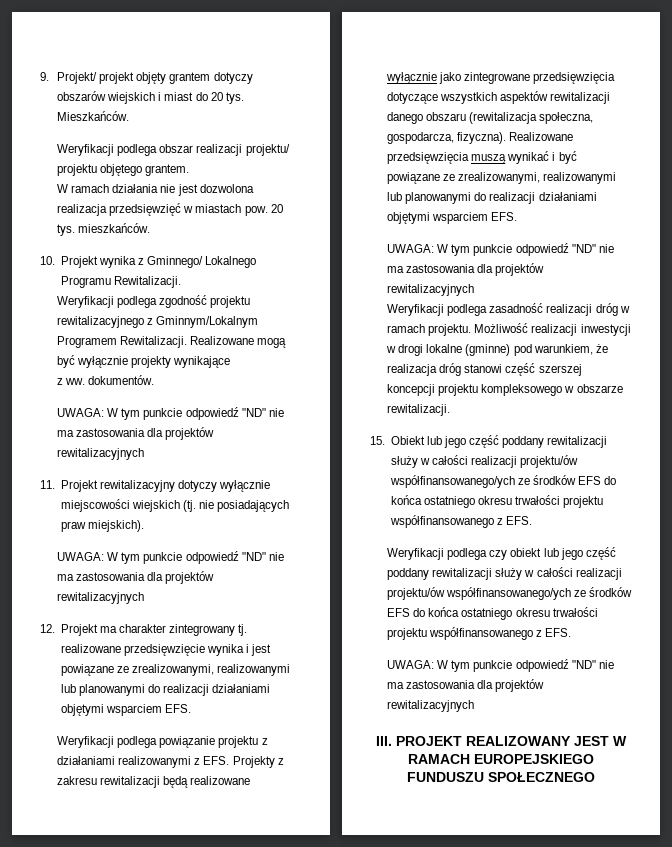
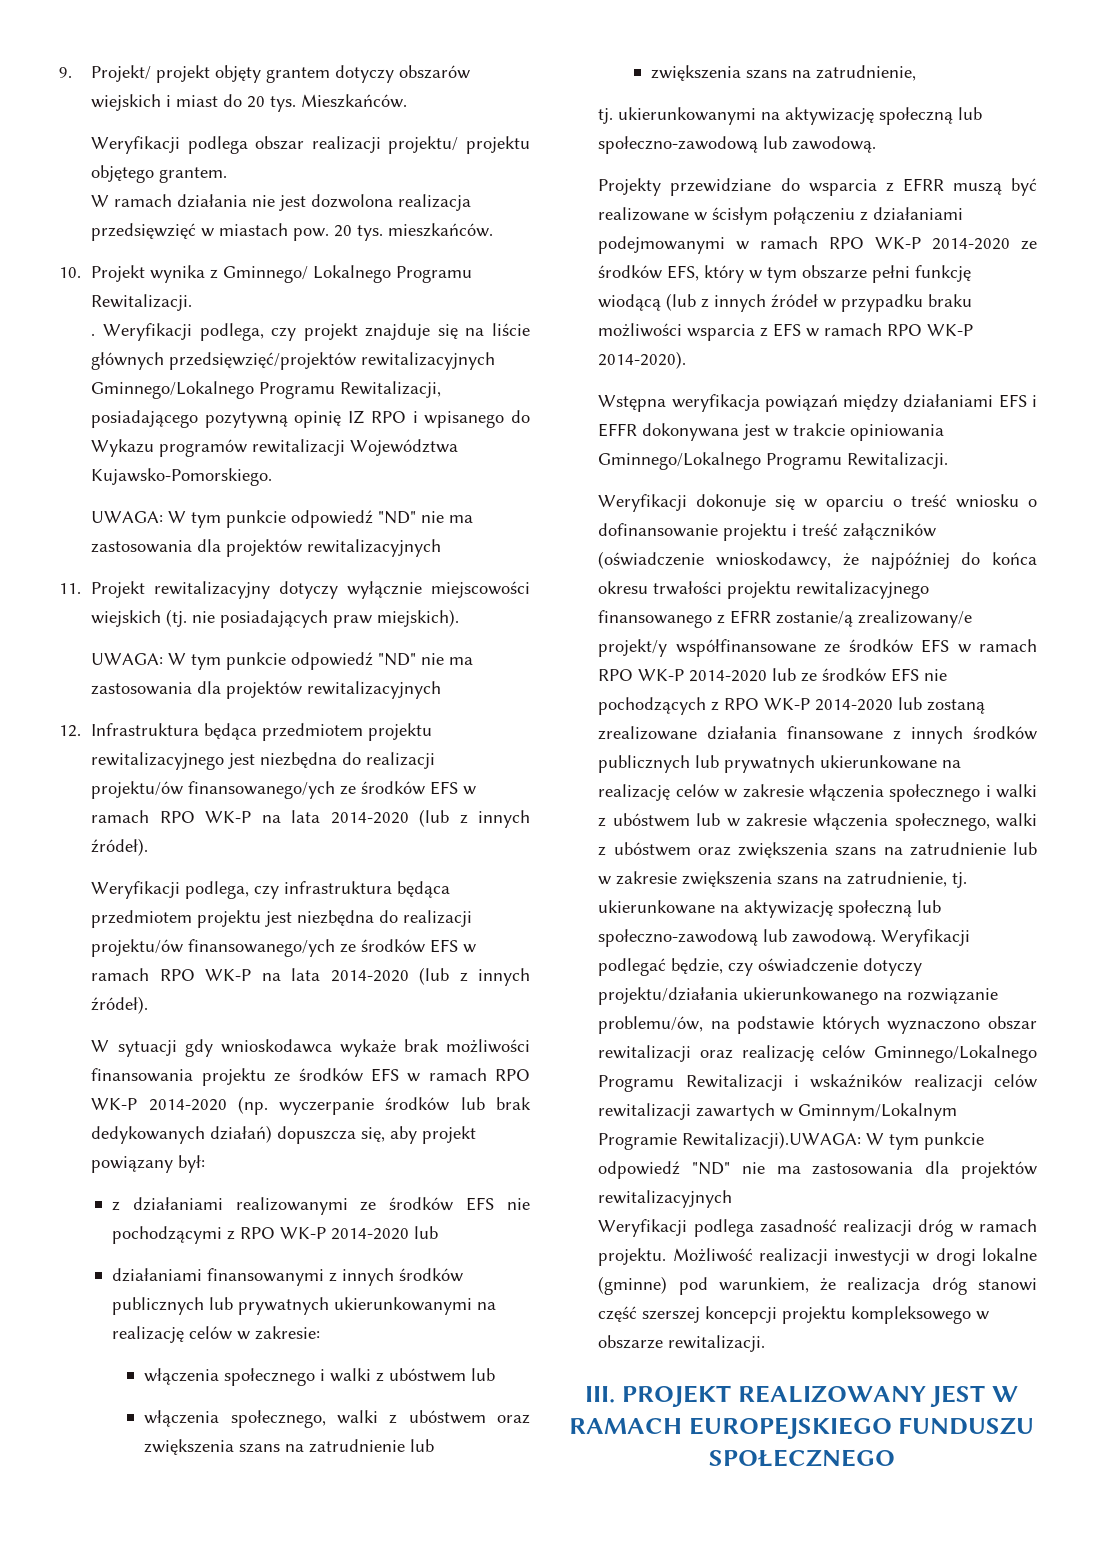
- Weryfikacji podlega zgodność projektu rewitalizacyjnego z Gminnym/Lokalnym Programem Rewitalizacji. Realizowane mogą być wyłącznie projekty wynikające
- z ww. dokumentów.
+ . Weryfikacji podlega, czy projekt znajduje się na liście głównych przedsięwzięć/projektów rewitalizacyjnych Gminnego/Lokalnego Programu Rewitalizacji, posiadającego pozytywną opinię IZ RPO i wpisanego do Wykazu programów rewitalizacji Województwa Kujawsko-Pomorskiego.
- 12. Projekt ma charakter zintegrowany tj. realizowane przedsięwzięcie wynika i jest powiązane ze zrealizowanymi, realizowanymi lub planowanymi do realizacji działaniami objętymi wsparciem EFS.
- Weryfikacji podlega powiązanie projektu z działaniami realizowanymi z EFS. Projekty z zakresu rewitalizacji będą realizowane wyłącznie jako zintegrowane przedsięwzięcia dotyczące wszystkich aspektów rewitalizacji danego obszaru (rewitalizacja społeczna, gospodarcza, fizyczna). Realizowane przedsięwzięcia muszą wynikać i być powiązane ze zrealizowanymi, realizowanymi lub planowanymi do realizacji działaniami objętymi wsparciem EFS.
- UWAGA: W tym punkcie odpowiedź "ND" nie ma zastosowania dla projektów rewitalizacyjnych
+ 12. Infrastruktura będąca przedmiotem projektu rewitalizacyjnego jest niezbędna do realizacji projektu/ów finansowanego/ych ze środków EFS w ramach RPO WK-P na lata 2014-2020 (lub z innych źródeł).
+ Weryfikacji podlega, czy infrastruktura będąca przedmiotem projektu jest niezbędna do realizacji projektu/ów finansowanego/ych ze środków EFS w ramach RPO WK-P na lata 2014-2020 (lub z innych źródeł).
+ W sytuacji gdy wnioskodawca wykaże brak możliwości finansowania projektu ze środków EFS w ramach RPO WK-P 2014-2020 (np. wyczerpanie środków lub brak dedykowanych działań) dopuszcza się, aby projekt powiązany był:
+ z działaniami realizowanymi ze środków EFS nie pochodzącymi z RPO WK-P 2014-2020 lub
+ działaniami finansowanymi z innych środków publicznych lub prywatnych ukierunkowanymi na realizację celów w zakresie:
+ włączenia społecznego i walki z ubóstwem lub
+ włączenia społecznego, walki z ubóstwem oraz zwiększenia szans na zatrudnienie lub
+ zwiększenia szans na zatrudnienie,
+ tj. ukierunkowanymi na aktywizację społeczną lub społeczno-zawodową lub zawodową.
+ Projekty przewidziane do wsparcia z EFRR muszą być realizowane w ścisłym połączeniu z działaniami podejmowanymi w ramach RPO WK-P 2014-2020 ze środków EFS, który w tym obszarze pełni funkcję wiodącą (lub z innych źródeł w przypadku braku możliwości wsparcia z EFS w ramach RPO WK-P 2014-2020).
+ Wstępna weryfikacja powiązań między działaniami EFS i EFFR dokonywana jest w trakcie opiniowania Gminnego/Lokalnego Programu Rewitalizacji.
+ Weryfikacji dokonuje się w oparciu o treść wniosku o dofinansowanie projektu i treść załączników (oświadczenie wnioskodawcy, że najpóźniej do końca okresu trwałości projektu rewitalizacyjnego finansowanego z EFRR zostanie/ą zrealizowany/e projekt/y współfinansowane ze środków EFS w ramach RPO WK-P 2014-2020 lub ze środków EFS nie pochodzących z RPO WK-P 2014-2020 lub zostaną zrealizowane działania finansowane z innych środków publicznych lub prywatnych ukierunkowane na realizację celów w zakresie włączenia społecznego i walki z ubóstwem lub w zakresie włączenia społecznego, walki z ubóstwem oraz zwiększenia szans na zatrudnienie lub w zakresie zwiększenia szans na zatrudnienie, tj. ukierunkowane na aktywizację społeczną lub społeczno-zawodową lub zawodową. Weryfikacji podlegać będzie, czy oświadczenie dotyczy projektu/działania ukierunkowanego na rozwiązanie problemu/ów, na podstawie których wyznaczono obszar rewitalizacji oraz realizację celów Gminnego/Lokalnego Programu Rewitalizacji i wskaźników realizacji celów rewitalizacji zawartych w Gminnym/Lokalnym Programie Rewitalizacji).UWAGA: W tym punkcie odpowiedź "ND" nie ma zastosowania dla projektów rewitalizacyjnych
- 15. Obiekt lub jego część poddany rewitalizacji służy w całości realizacji projektu/ów współfinansowanego/ych ze środków EFS do końca ostatniego okresu trwałości projektu współfinansowanego z EFS.
- Weryfikacji podlega czy obiekt lub jego część poddany rewitalizacji służy w całości realizacji projektu/ów współfinansowanego/ych ze środków EFS do końca ostatniego okresu trwałości projektu współfinansowanego z EFS.
- UWAGA: W tym punkcie odpowiedź "ND" nie ma zastosowania dla projektów rewitalizacyjnych

